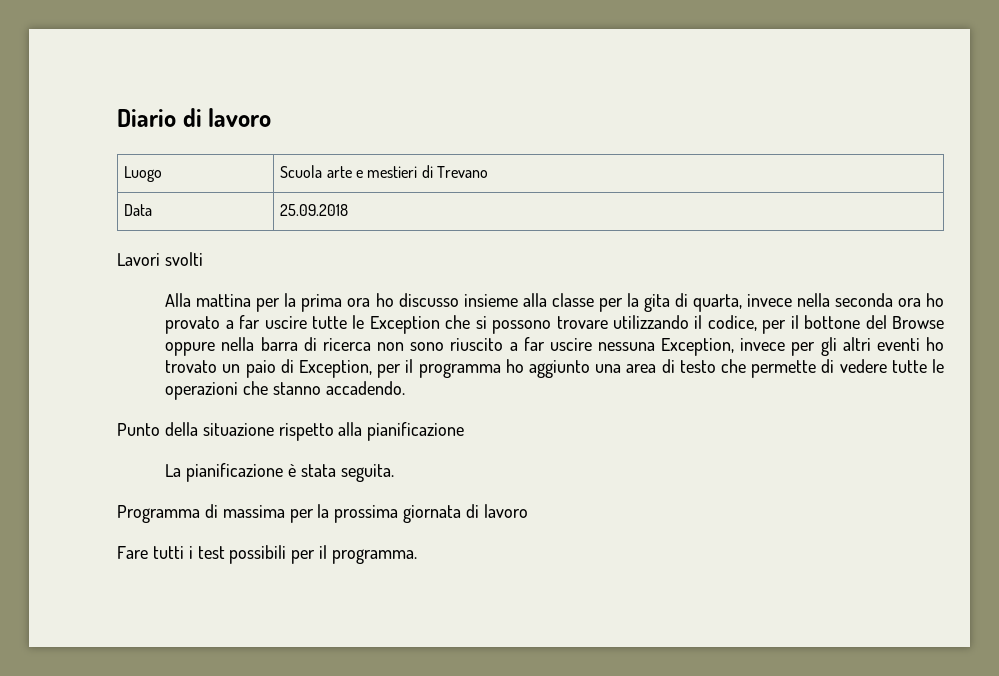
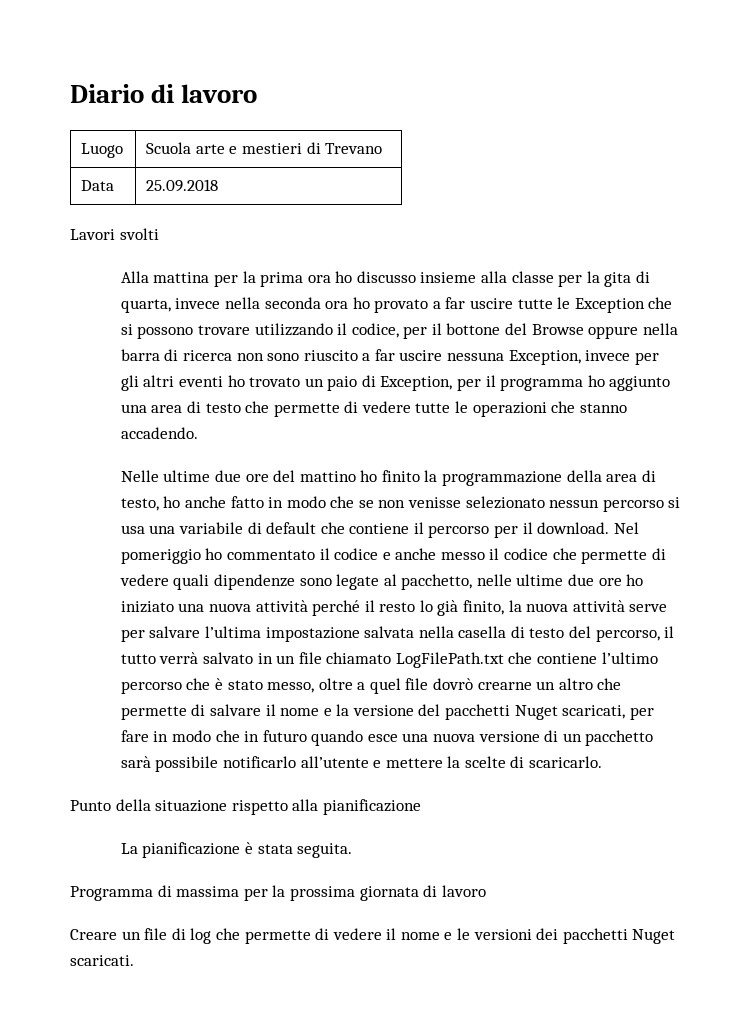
+ Nelle ultime due ore del mattino ho finito la programmazione della area di testo, ho anche fatto in modo che se non venisse selezionato nessun percorso si usa una variabile di default che contiene il percorso per il download. Nel pomeriggio ho commentato il codice e anche messo il codice che permette di vedere quali dipendenze sono legate al pacchetto, nelle ultime due ore ho iniziato una nuova attività perché il resto lo già finito, la nuova attività serve per salvare l’ultima impostazione salvata nella casella di testo del percorso, il tutto verrà salvato in un file chiamato LogFilePath.txt che contiene l’ultimo percorso che è stato messo, oltre a quel file dovrò crearne un altro che permette di salvare il nome e la versione del pacchetti Nuget scaricati, per fare in modo che in futuro quando esce una nuova versione di un pacchetto sarà possibile notificarlo all’utente e mettere la scelte di scaricarlo.
- Fare tutti i test possibili per il programma.
+ Creare un file di log che permette di vedere il nome e le versioni dei pacchetti Nuget scaricati.

